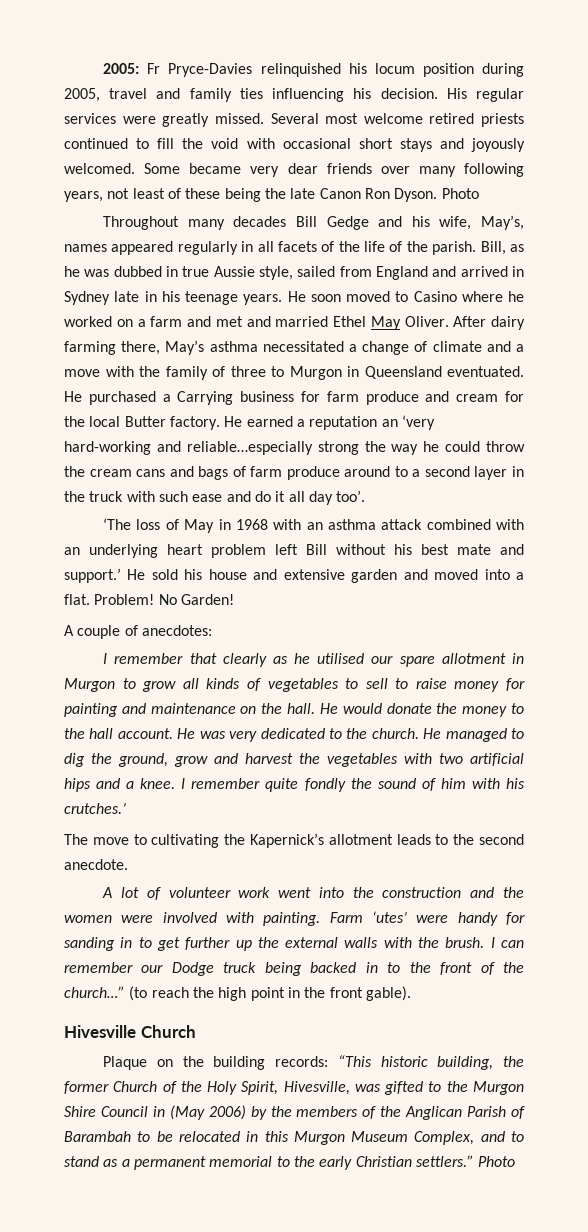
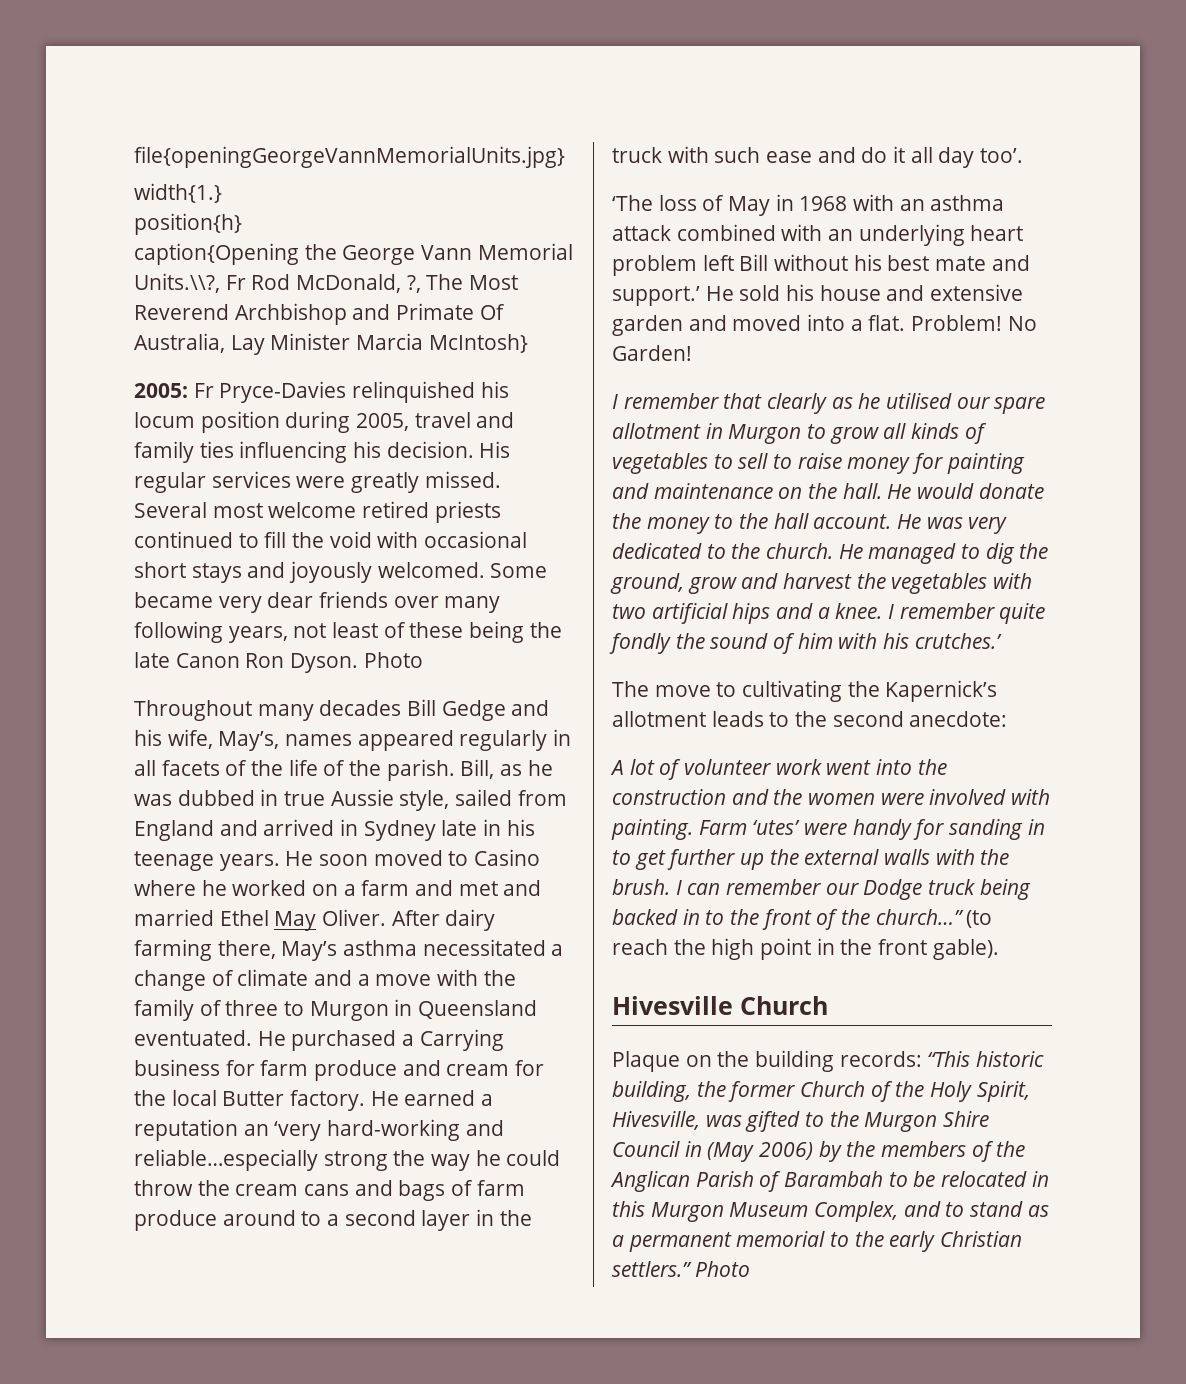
+ file{openingGeorgeVannMemorialUnits.jpg}
+ width{1.}
+ position{h}
+ caption{Opening the George Vann Memorial Units.\\?, Fr Rod McDonald, ?, The Most Reverend Archbishop and Primate Of Australia, Lay Minister Marcia McIntosh}
- A couple of anecdotes:
- The move to cultivating the Kapernick’s allotment leads to the second anecdote.
+ The move to cultivating the Kapernick’s allotment leads to the second anecdote:

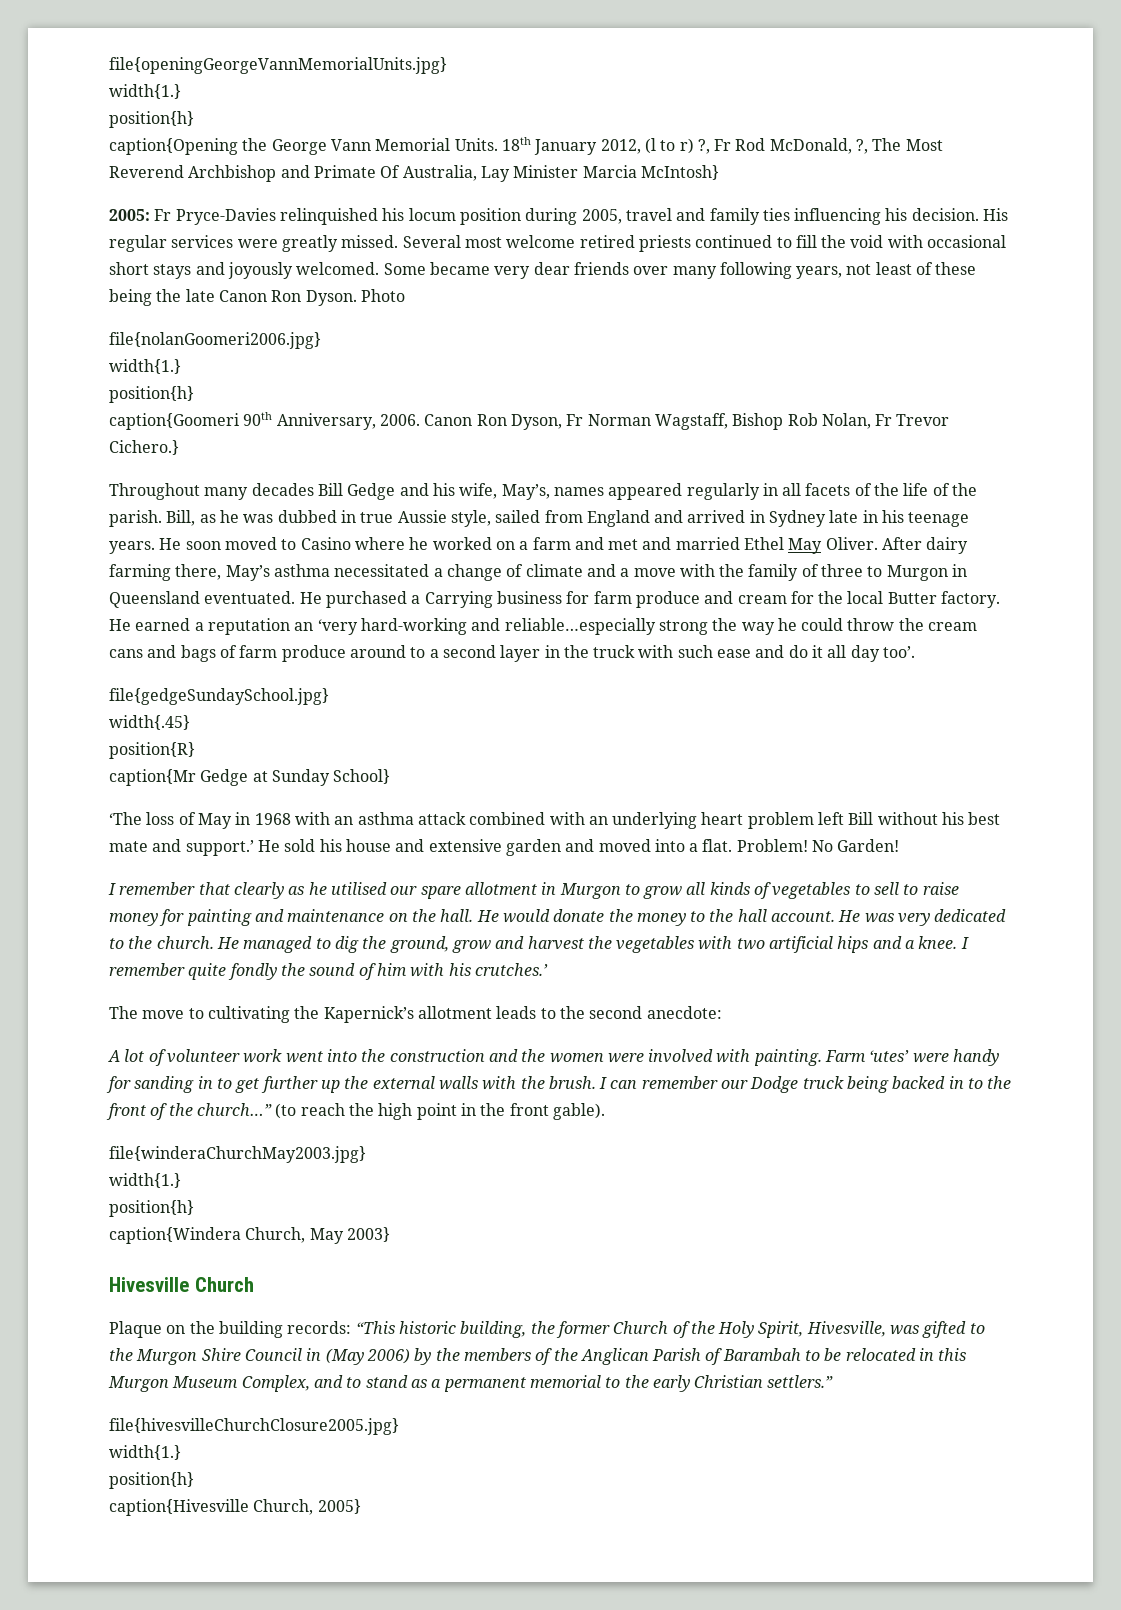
- caption{Opening the George Vann Memorial Units.\\?, Fr Rod McDonald, ?, The Most Reverend Archbishop and Primate Of Australia, Lay Minister Marcia McIntosh}
+ caption{Opening the George Vann Memorial Units. 18th January 2012, (l to r) ?, Fr Rod McDonald, ?, The Most Reverend Archbishop and Primate Of Australia, Lay Minister Marcia McIntosh}
+ file{nolanGoomeri2006.jpg}
+ width{1.}
+ position{h}
+ caption{Goomeri 90th Anniversary, 2006. Canon Ron Dyson, Fr Norman Wagstaff, Bishop Rob Nolan, Fr Trevor Cichero.}
+ file{gedgeSundaySchool.jpg}
+ width{.45}
+ position{R}
+ caption{Mr Gedge at Sunday School}
+ file{winderaChurchMay2003.jpg}
+ width{1.}
+ position{h}
+ caption{Windera Church, May 2003}
- Plaque on the building records: “This historic building, the former Church of the Holy Spirit, Hivesville, was gifted to the Murgon Shire Council in (May 2006) by the members of the Anglican Parish of Barambah to be relocated in this Murgon Museum Complex, and to stand as a permanent memorial to the early Christian settlers.” Photo
+ Plaque on the building records: “This historic building, the former Church of the Holy Spirit, Hivesville, was gifted to the Murgon Shire Council in (May 2006) by the members of the Anglican Parish of Barambah to be relocated in this Murgon Museum Complex, and to stand as a permanent memorial to the early Christian settlers.”
+ file{hivesvilleChurchClosure2005.jpg}
+ width{1.}
+ position{h}
+ caption{Hivesville Church, 2005}

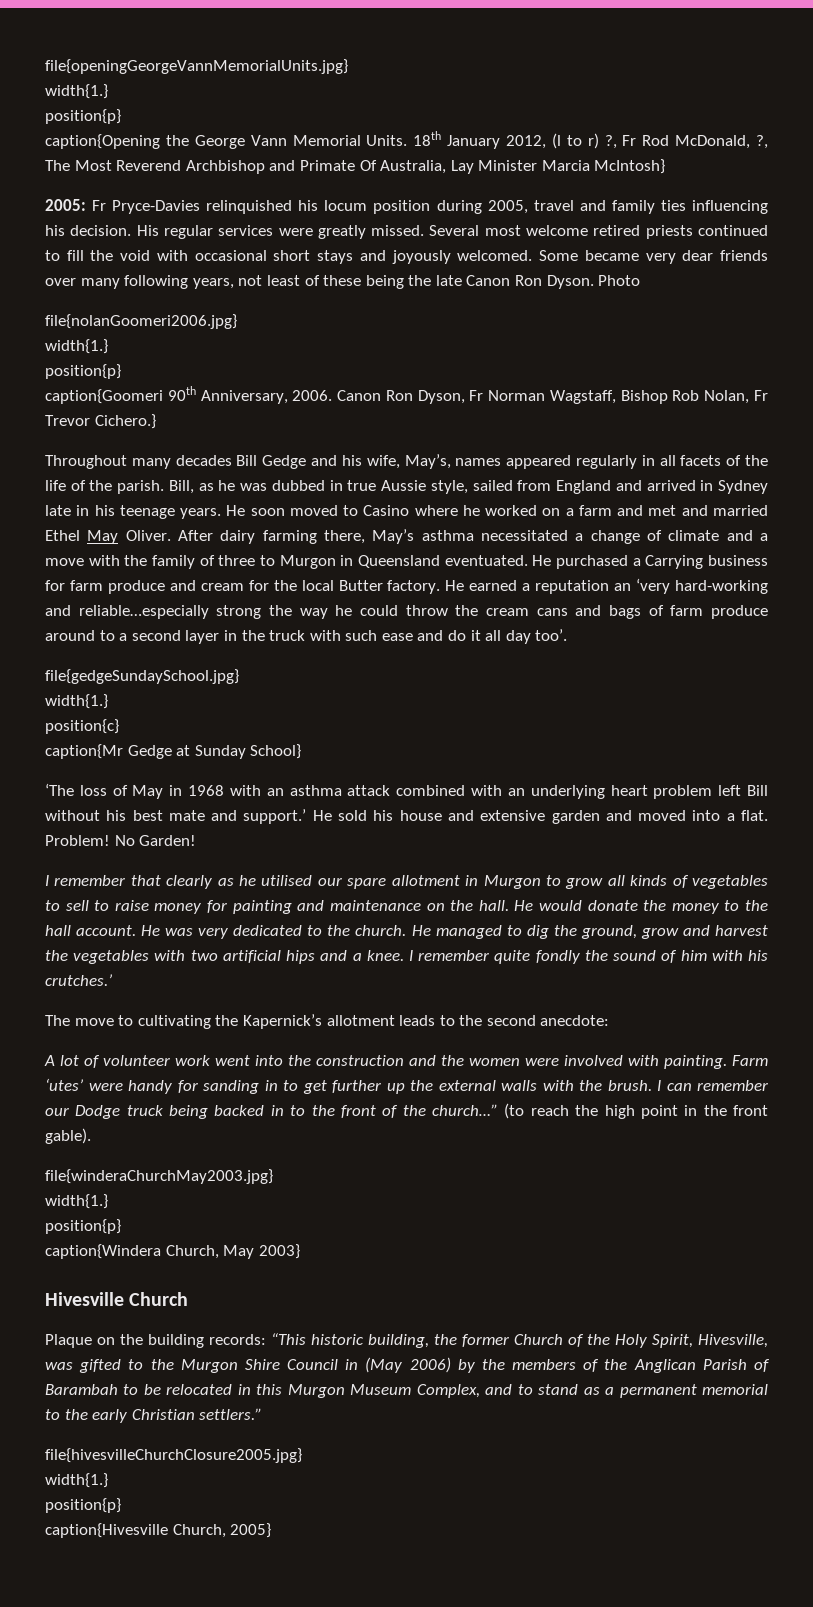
  file{openingGeorgeVannMemorialUnits.jpg}
  width{1.}
- position{h}
+ position{p}
  file{nolanGoomeri2006.jpg}
  width{1.}
- position{h}
+ position{p}
  file{gedgeSundaySchool.jpg}
- width{.45}
- position{R}
+ width{1.}
+ position{c}
  file{winderaChurchMay2003.jpg}
  width{1.}
- position{h}
+ position{p}
  file{hivesvilleChurchClosure2005.jpg}
  width{1.}
- position{h}
+ position{p}

